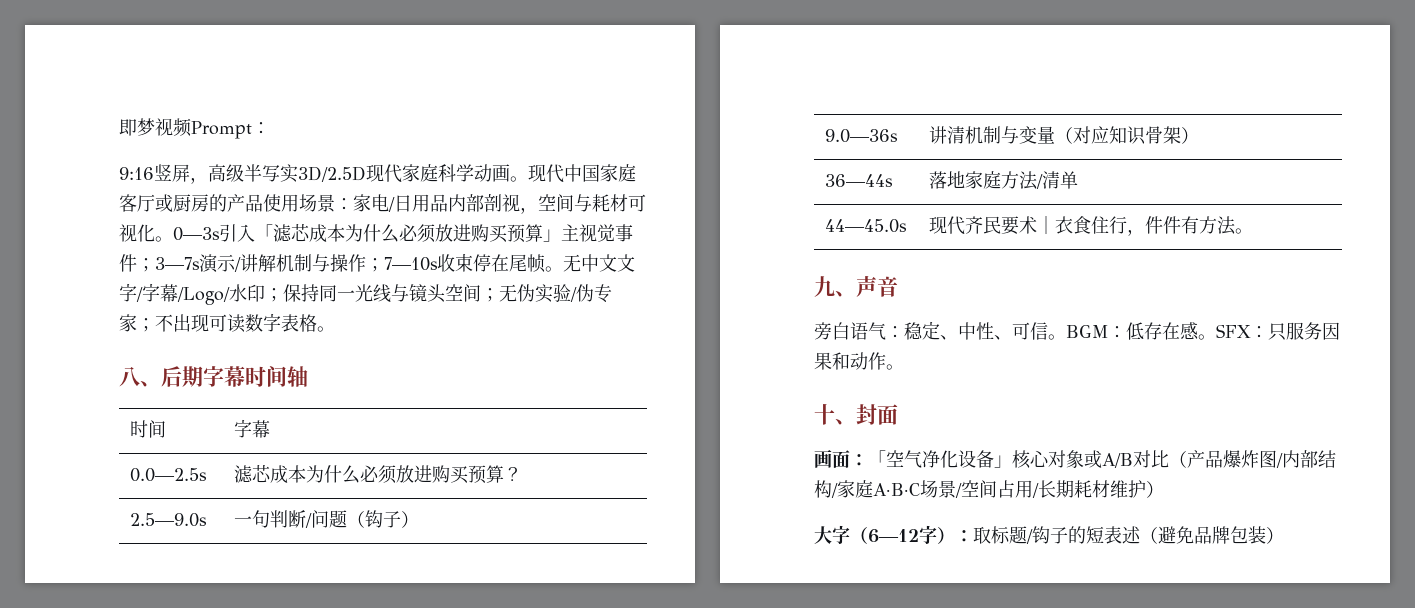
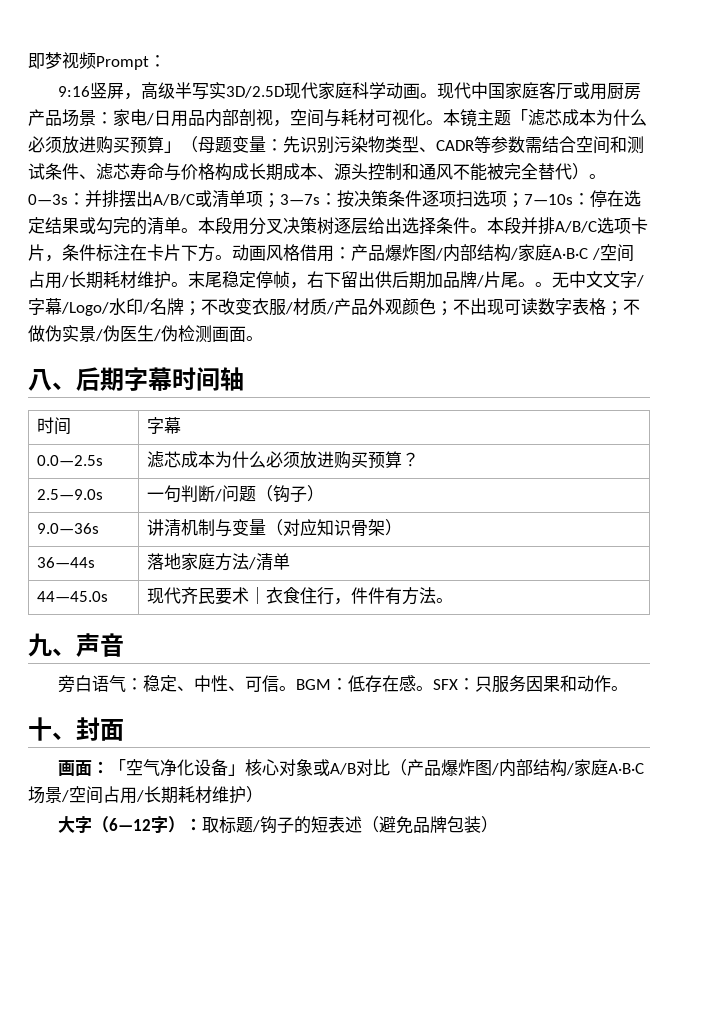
- 现代中国家庭客厅或厨房的产品使用场景：家电/日用品内部剖视，空间与耗材可视化。
+ 现代中国家庭客厅或用厨房产品场景：家电/日用品内部剖视，空间与耗材可视化。
- 0—3s引入「滤芯成本为什么必须放进购买预算」主视觉事件；3—7s演示/讲解机制与操作；7—10s收束停在尾帧。
+ 本镜主题「滤芯成本为什么必须放进购买预算」（母题变量：先识别污染物类型、CADR等参数需结合空间和测试条件、滤芯寿命与价格构成长期成本、源头控制和通风不能被完全替代）。0—3s：并排摆出A/B/C或清单项；3—7s：按决策条件逐项扫选项；7—10s：停在选定结果或勾完的清单。本段用分叉决策树逐层给出选择条件。本段并排A/B/C选项卡片，条件标注在卡片下方。动画风格借用：产品爆炸图/内部结构/家庭A·B·C /空间占用/长期耗材维护。末尾稳定停帧，右下留出供后期加品牌/片尾。。
- 无中文文字/字幕/Logo/水印；保持同一光线与镜头空间；无伪实验/伪专家；不出现可读数字表格。
+ 无中文文字/字幕/Logo/水印/名牌；不改变衣服/材质/产品外观颜色；不出现可读数字表格；不做伪实景/伪医生/伪检测画面。

